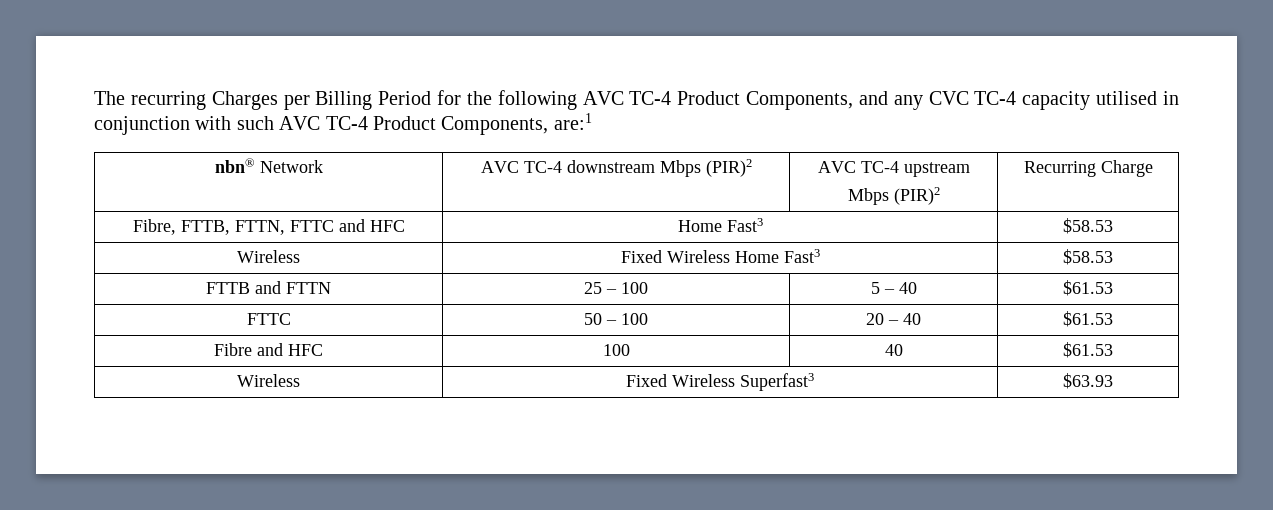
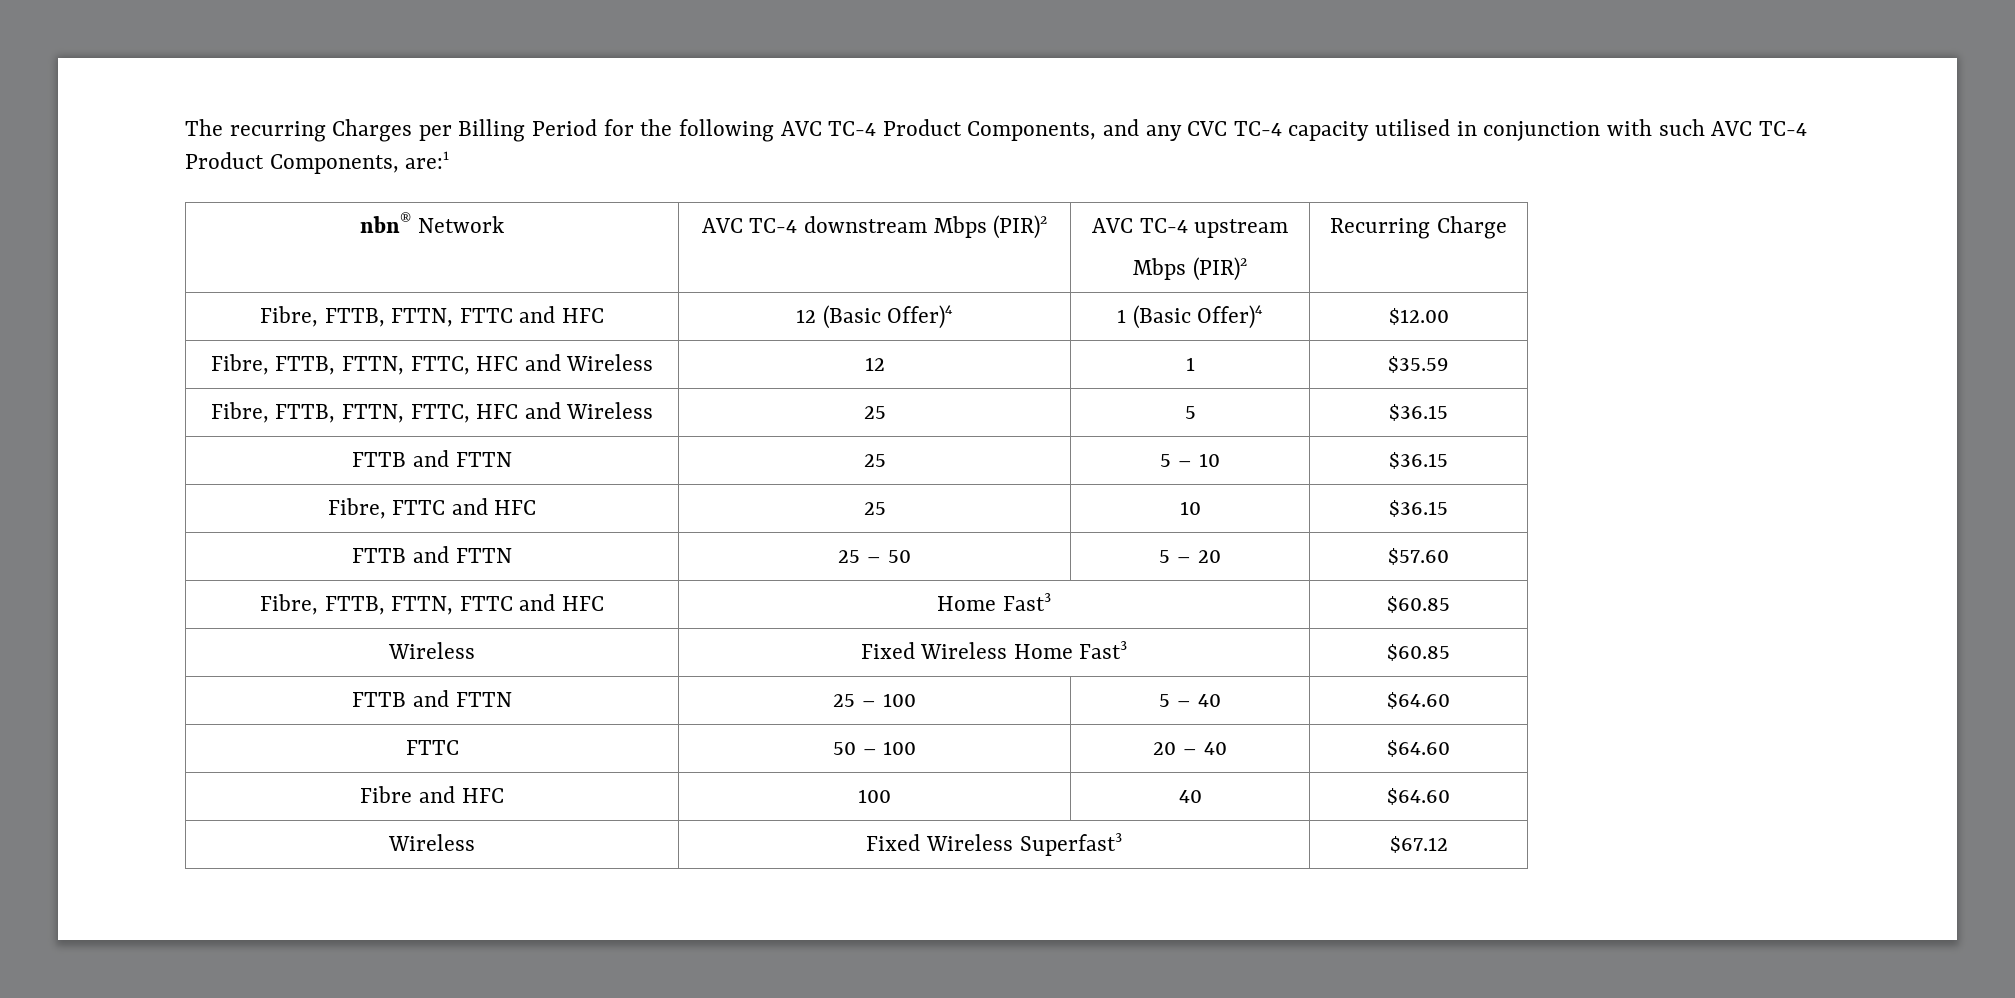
+ Fibre, FTTB, FTTN, FTTC and HFC | 12 (Basic Offer)4 | 1 (Basic Offer)4 | $12.00
+ Fibre, FTTB, FTTN, FTTC, HFC and Wireless | 12 | 1 | $35.59
+ Fibre, FTTB, FTTN, FTTC, HFC and Wireless | 25 | 5 | $36.15
+ FTTB and FTTN | 25 | 5 – 10 | $36.15
+ Fibre, FTTC and HFC | 25 | 10 | $36.15
+ FTTB and FTTN | 25 – 50 | 5 – 20 | $57.60
- Fibre, FTTB, FTTN, FTTC and HFC | Home Fast3 | $58.53
+ Fibre, FTTB, FTTN, FTTC and HFC | Home Fast3 | $60.85
- Wireless | Fixed Wireless Home Fast3 | $58.53
+ Wireless | Fixed Wireless Home Fast3 | $60.85
- FTTB and FTTN | 25 – 100 | 5 – 40 | $61.53
+ FTTB and FTTN | 25 – 100 | 5 – 40 | $64.60
- FTTC | 50 – 100 | 20 – 40 | $61.53
+ FTTC | 50 – 100 | 20 – 40 | $64.60
- Fibre and HFC | 100 | 40 | $61.53
+ Fibre and HFC | 100 | 40 | $64.60
- Wireless | Fixed Wireless Superfast3 | $63.93
+ Wireless | Fixed Wireless Superfast3 | $67.12

